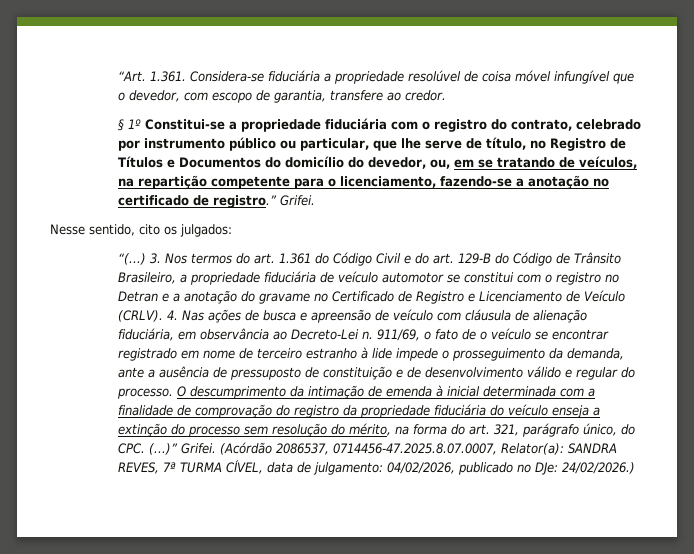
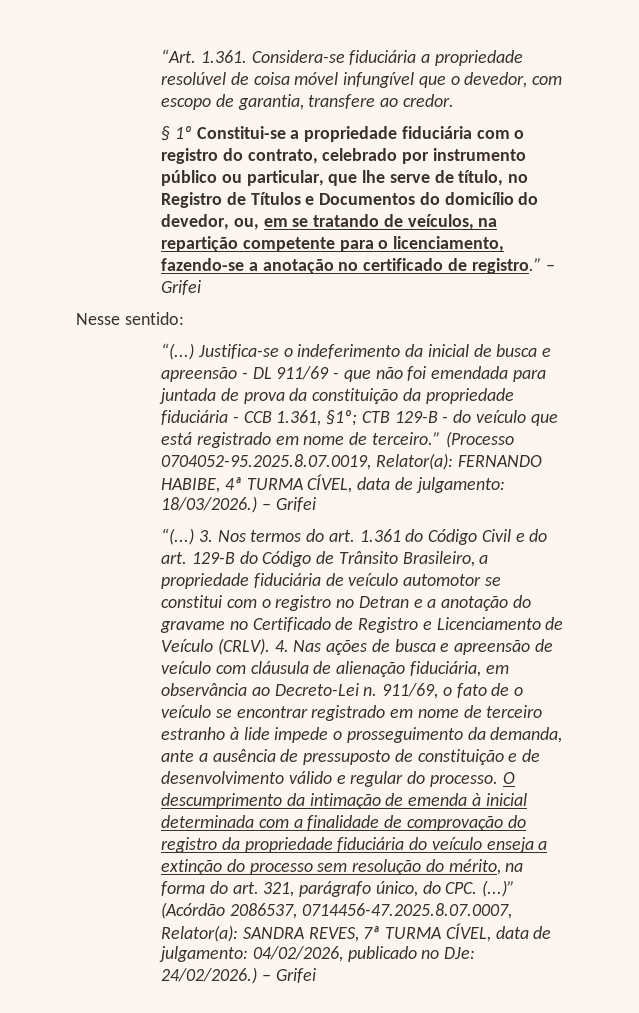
- § 1º Constitui-se a propriedade fiduciária com o registro do contrato, celebrado por instrumento público ou particular, que lhe serve de título, no Registro de Títulos e Documentos do domicílio do devedor, ou, em se tratando de veículos, na repartição competente para o licenciamento, fazendo-se a anotação no certificado de registro.” Grifei.
+ § 1º Constitui-se a propriedade fiduciária com o registro do contrato, celebrado por instrumento público ou particular, que lhe serve de título, no Registro de Títulos e Documentos do domicílio do devedor, ou, em se tratando de veículos, na repartição competente para o licenciamento, fazendo-se a anotação no certificado de registro.” – Grifei
- Nesse sentido, cito os julgados:
+ Nesse sentido:
+ “(...) Justifica-se o indeferimento da inicial de busca e apreensão - DL 911/69 - que não foi emendada para juntada de prova da constituição da propriedade fiduciária - CCB 1.361, §1º; CTB 129-B - do veículo que está registrado em nome de terceiro.” (Processo 0704052-95.2025.8.07.0019, Relator(a): FERNANDO HABIBE, 4ª TURMA CÍVEL, data de julgamento: 18/03/2026.) – Grifei
- O descumprimento da intimação de emenda à inicial determinada com a finalidade de comprovação do registro da propriedade fiduciária do veículo enseja a extinção do processo sem resolução do mérito, na forma do art. 321, parágrafo único, do CPC. (...)” Grifei.
+ O descumprimento da intimação de emenda à inicial determinada com a finalidade de comprovação do registro da propriedade fiduciária do veículo enseja a extinção do processo sem resolução do mérito, na forma do art. 321, parágrafo único, do CPC. (...)”
- (Acórdão 2086537, 0714456-47.2025.8.07.0007, Relator(a): SANDRA REVES, 7ª TURMA CÍVEL, data de julgamento: 04/02/2026, publicado no DJe: 24/02/2026.)
+ (Acórdão 2086537, 0714456-47.2025.8.07.0007, Relator(a): SANDRA REVES, 7ª TURMA CÍVEL, data de julgamento: 04/02/2026, publicado no DJe: 24/02/2026.) – Grifei

